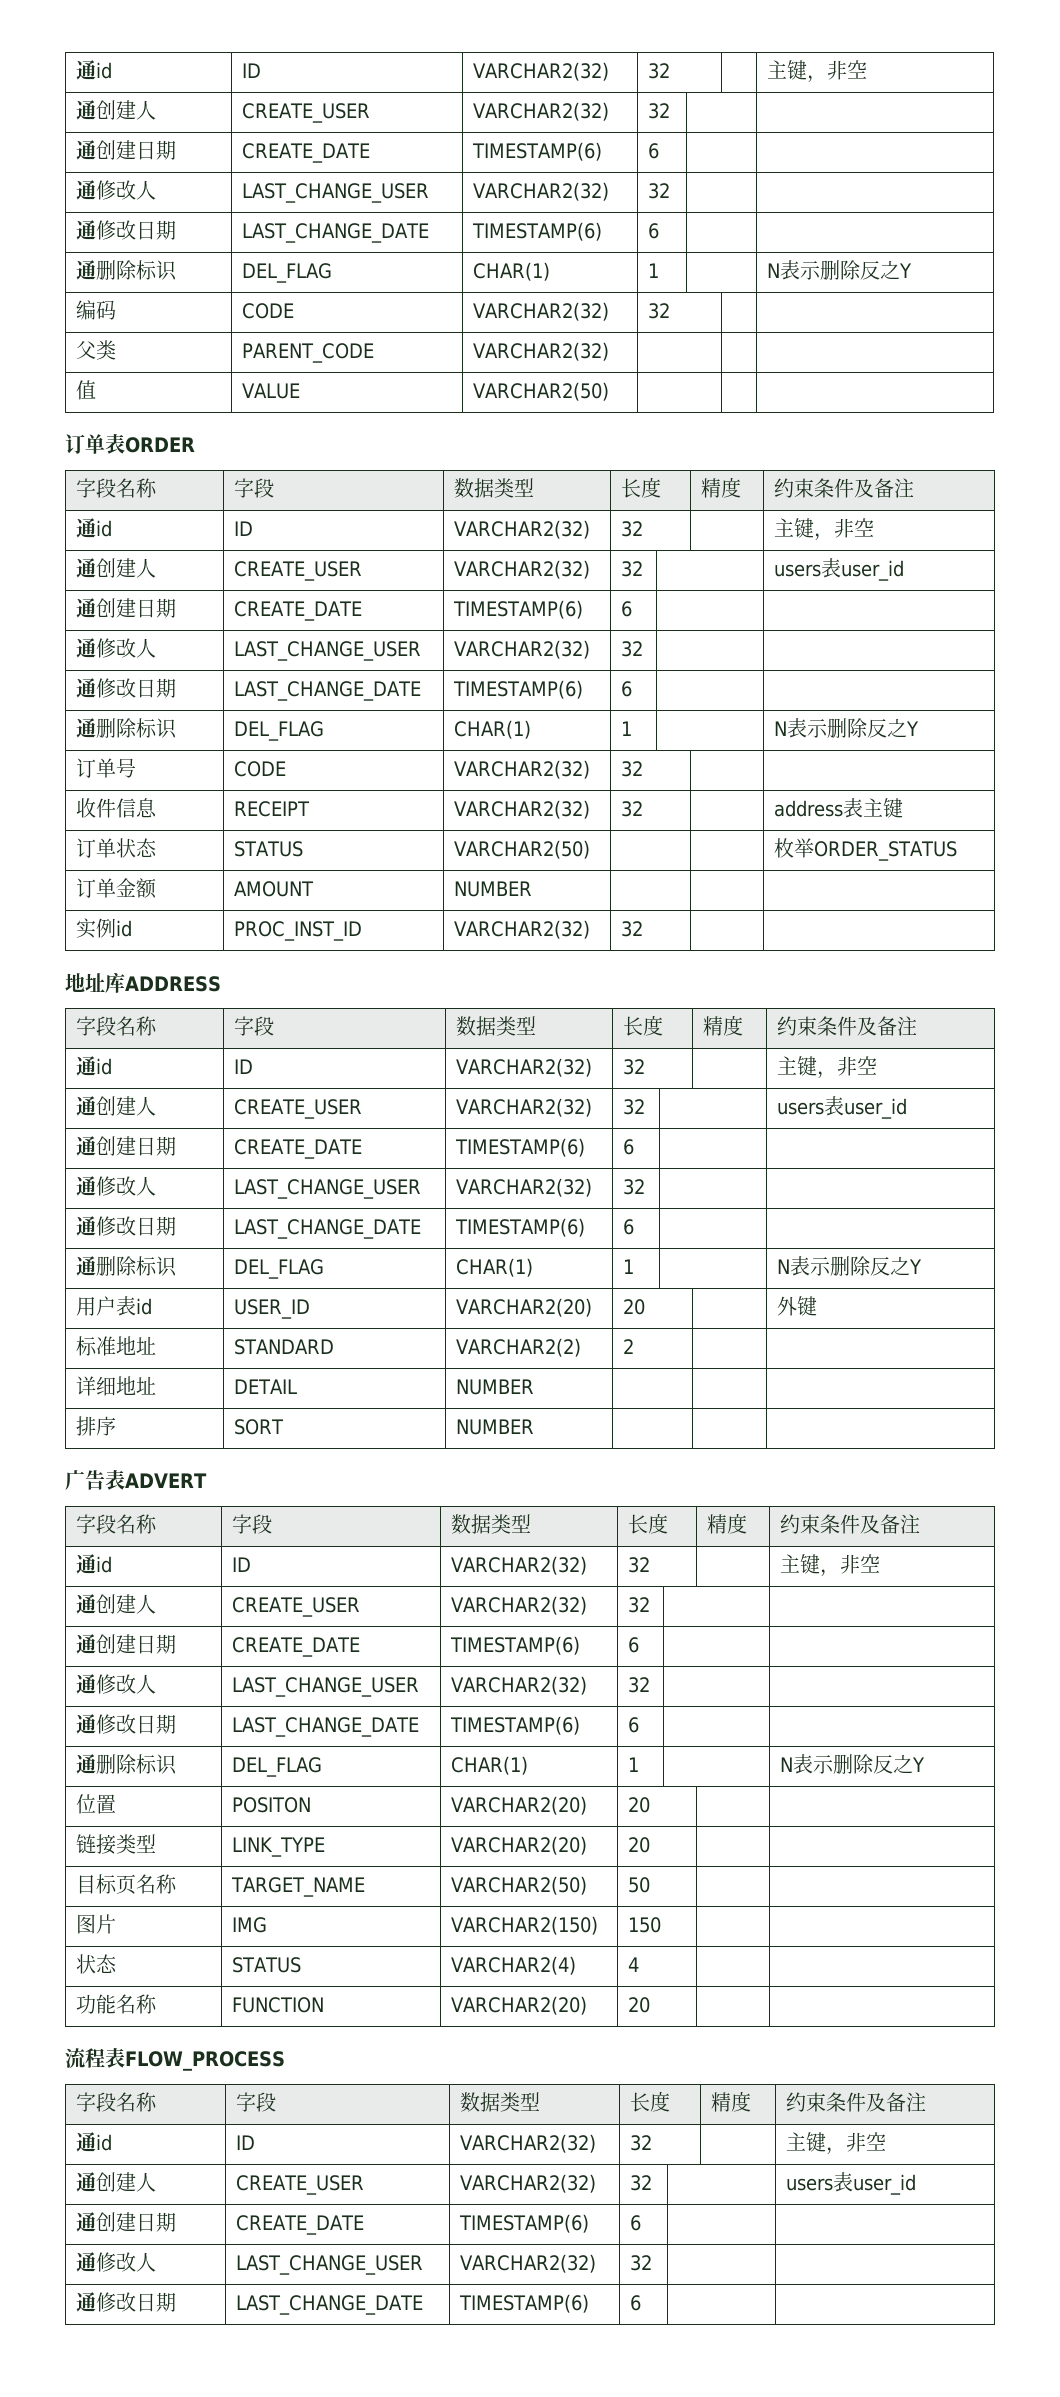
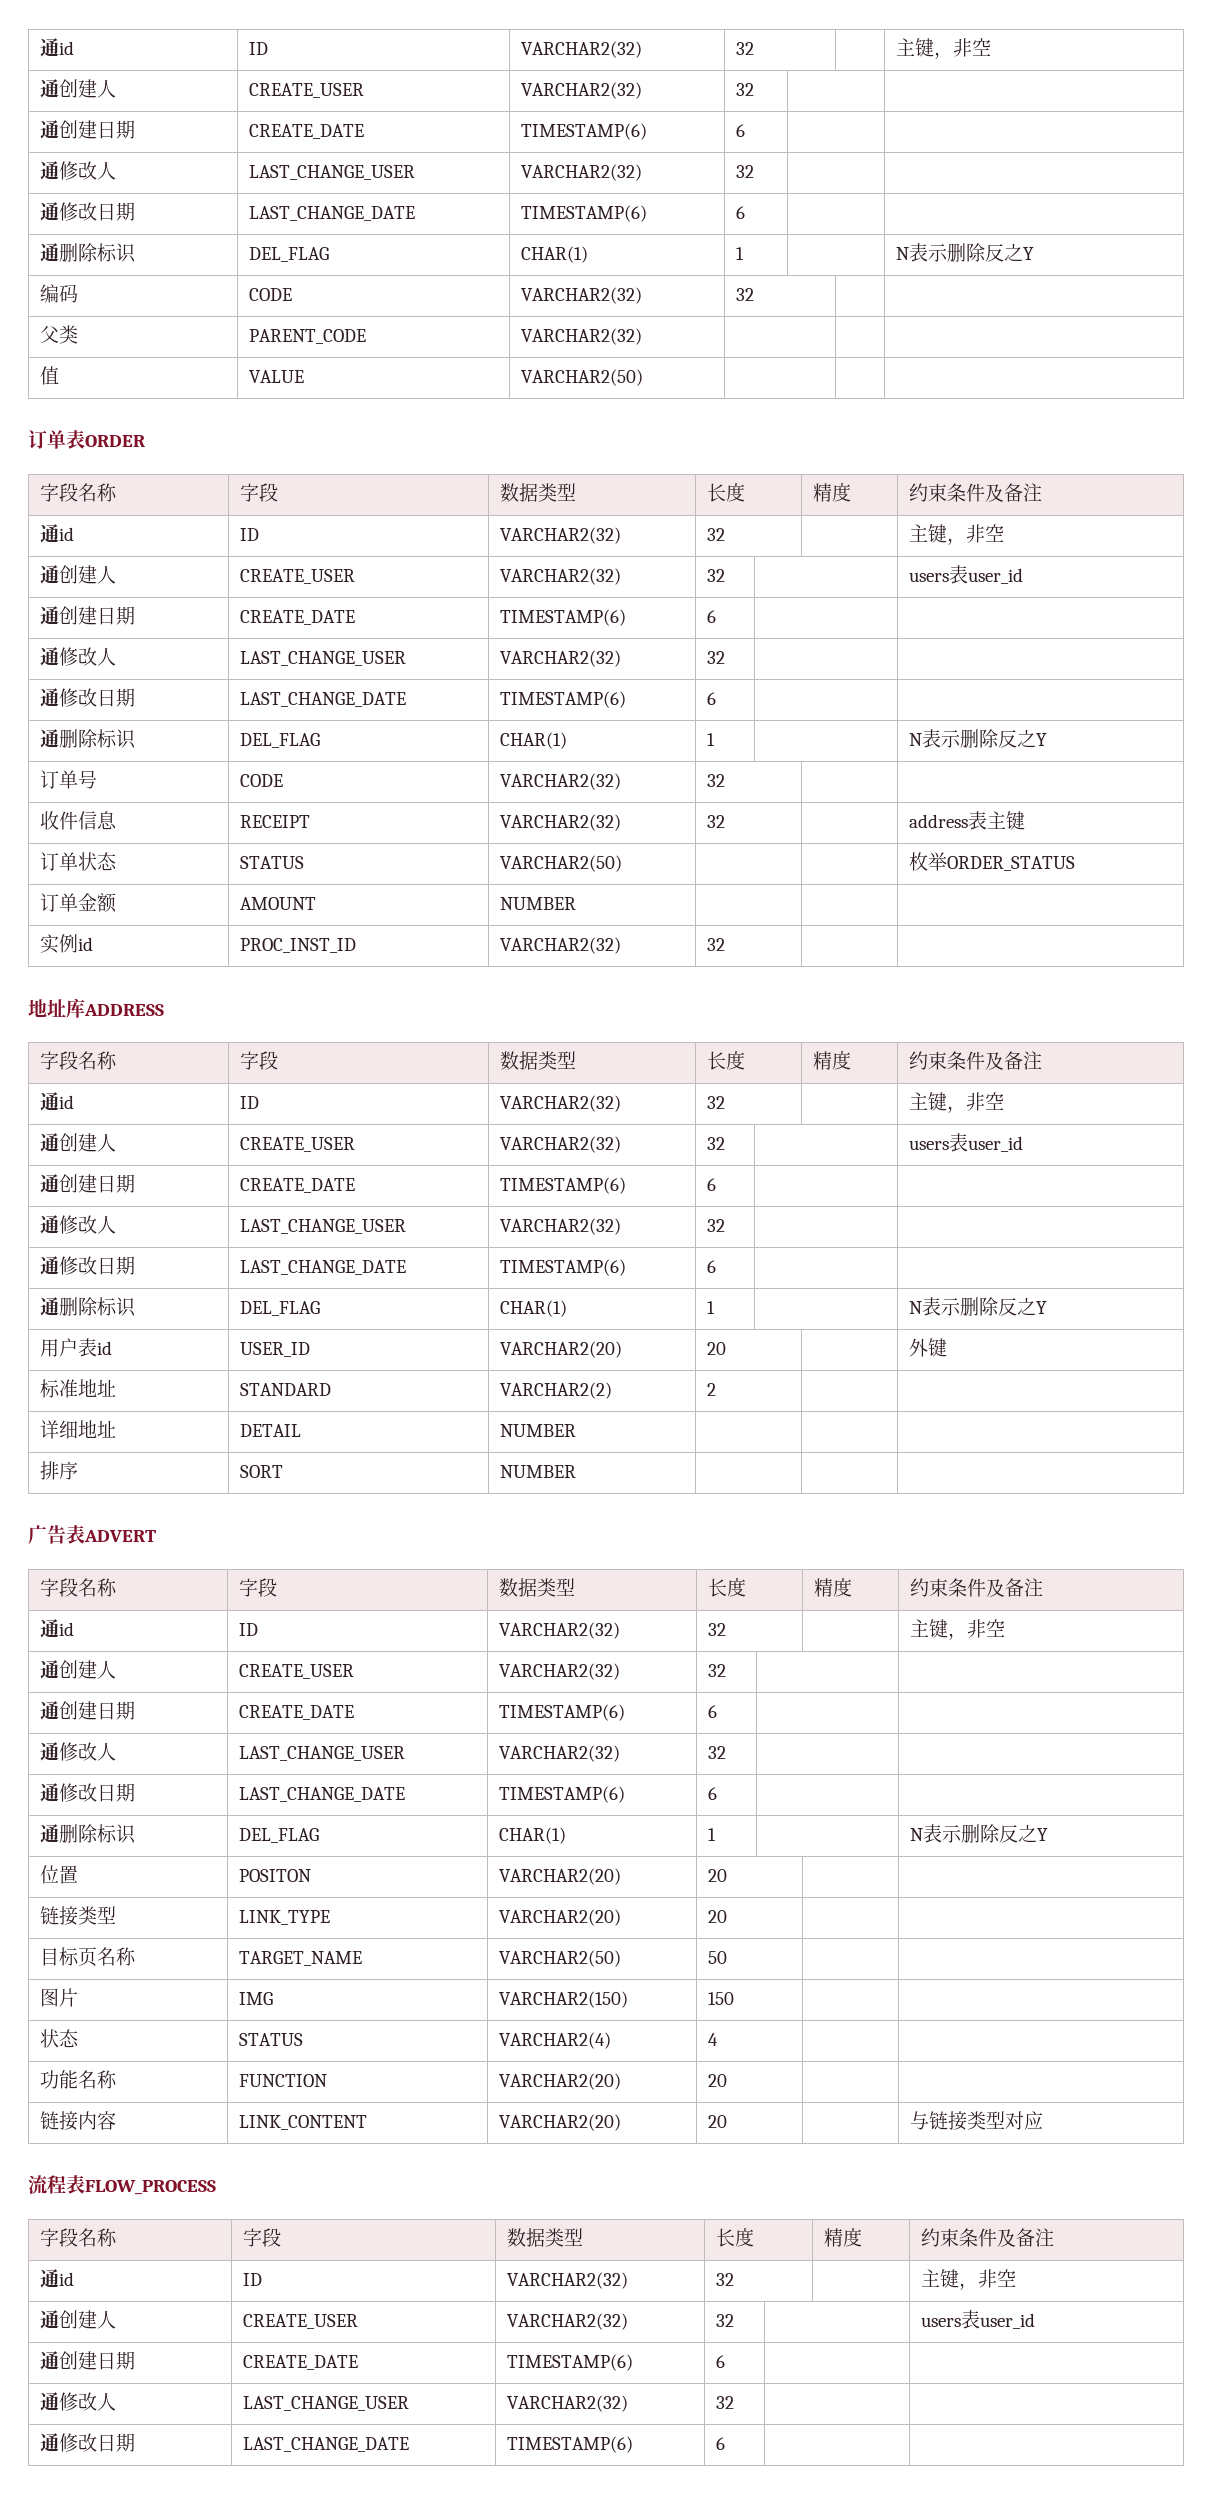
+ 链接内容 | LINK_CONTENT | VARCHAR2(20) | 20 | | 与链接类型对应

